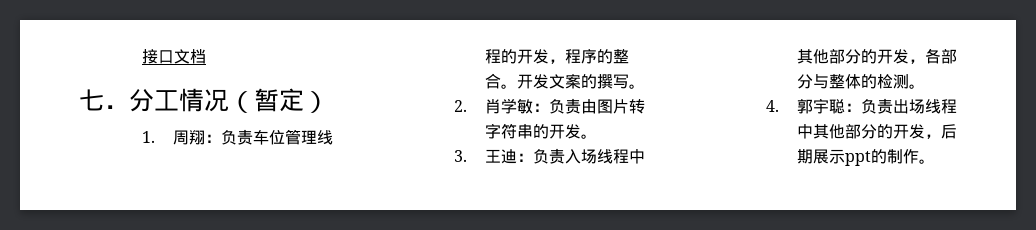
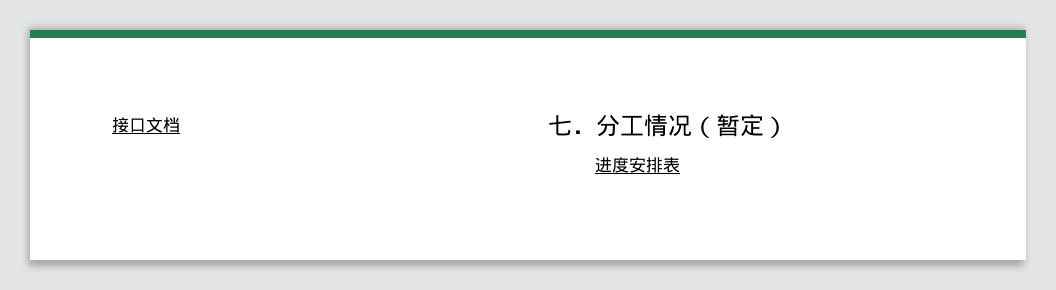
- 1.周翔：负责车位管理线程的开发，程序的整合。开发文案的撰写。
- 2.肖学敏：负责由图片转字符串的开发。
- 3.王迪：负责入场线程中其他部分的开发，各部分与整体的检测。
- 4.郭宇聪：负责出场线程中其他部分的开发，后期展示ppt的制作。
+ 进度安排表

